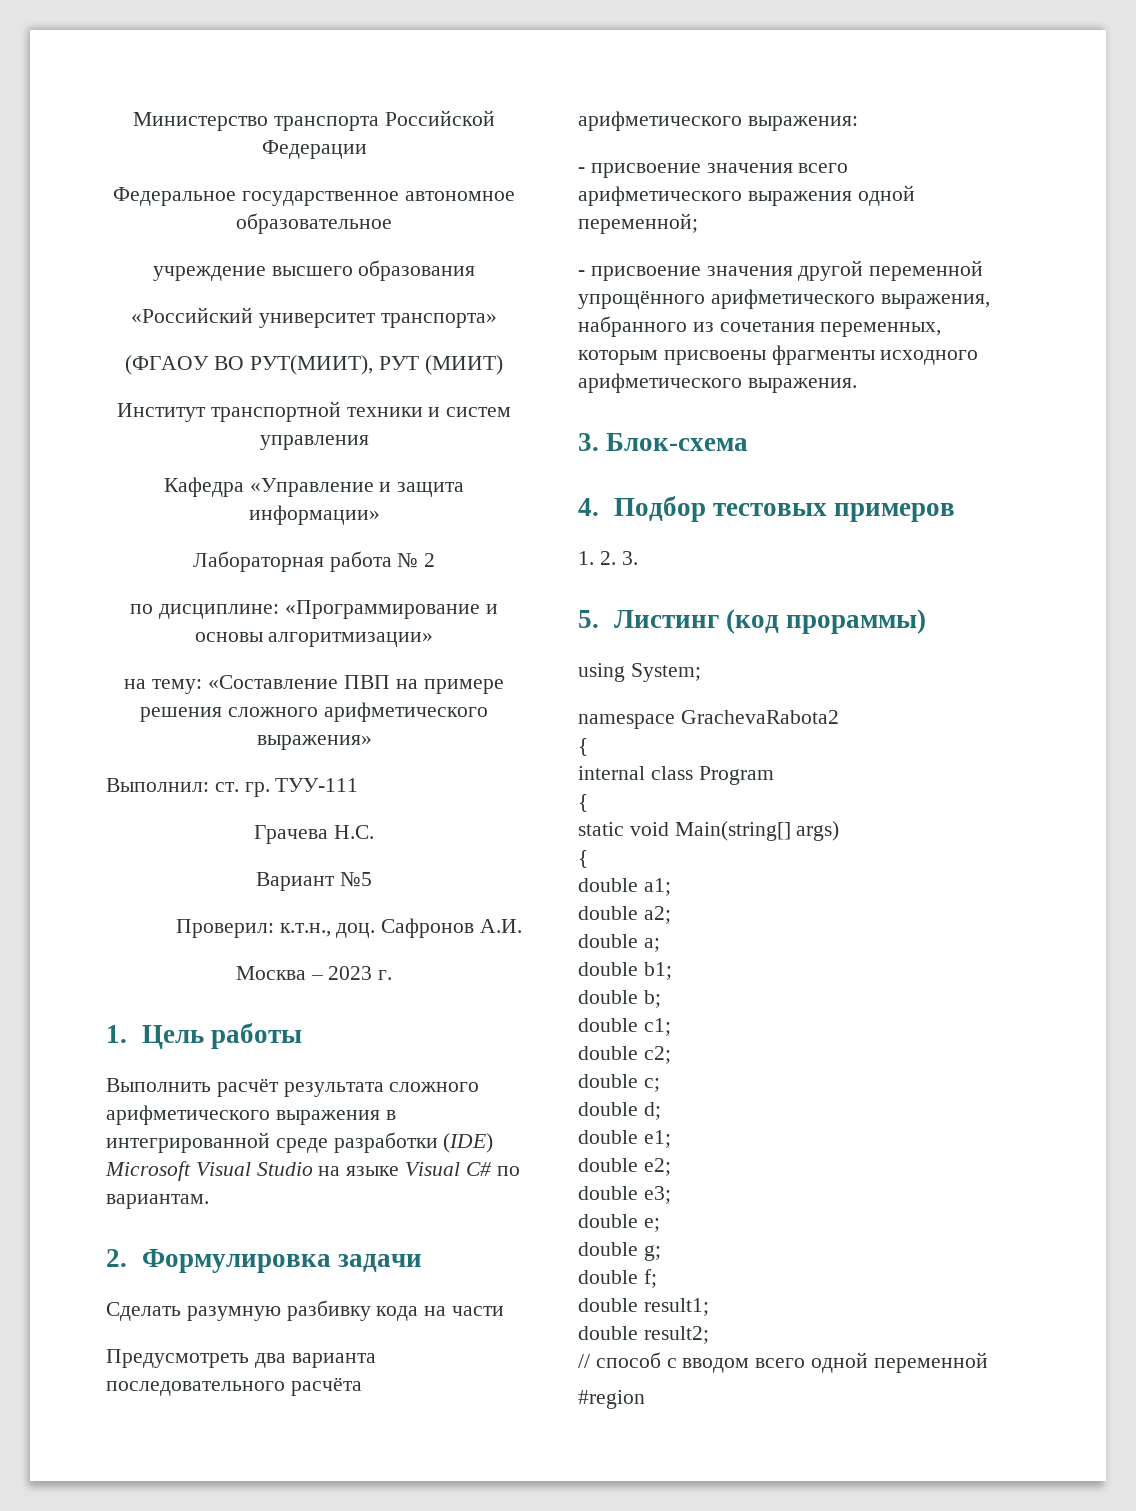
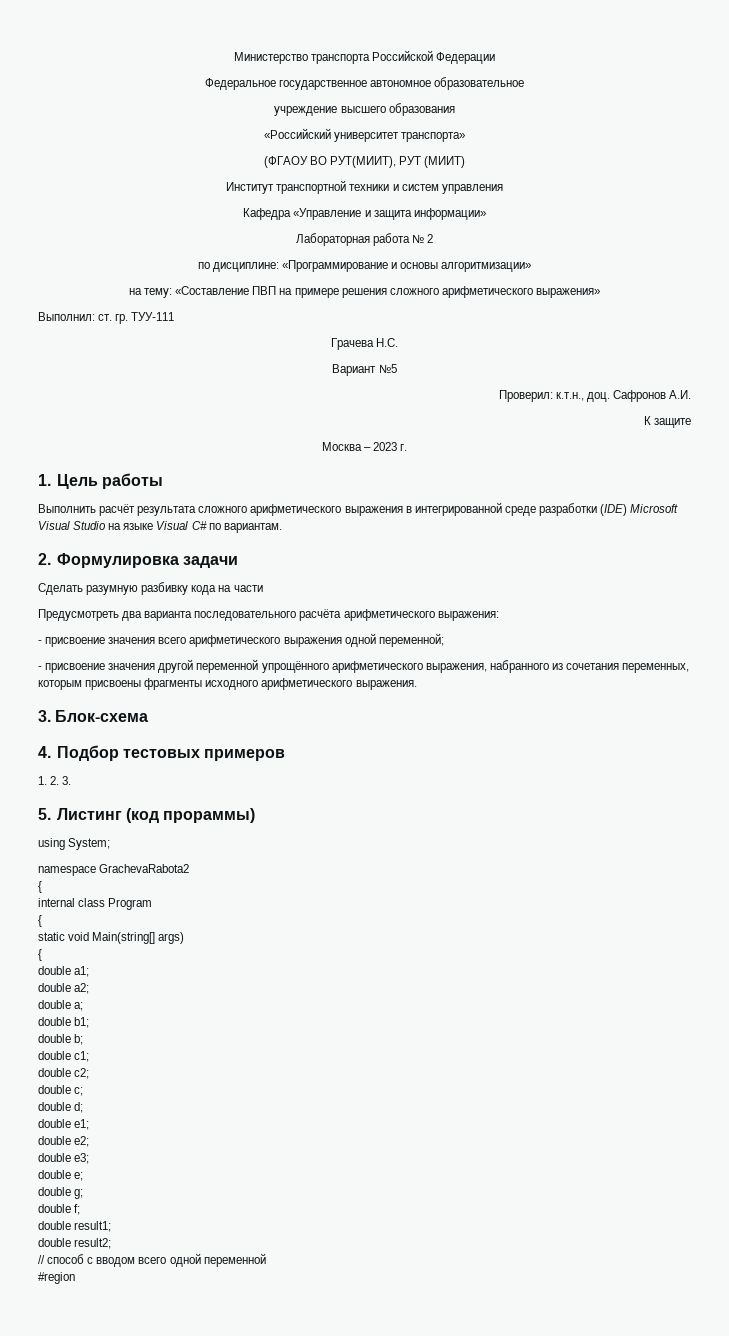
+ К защите

